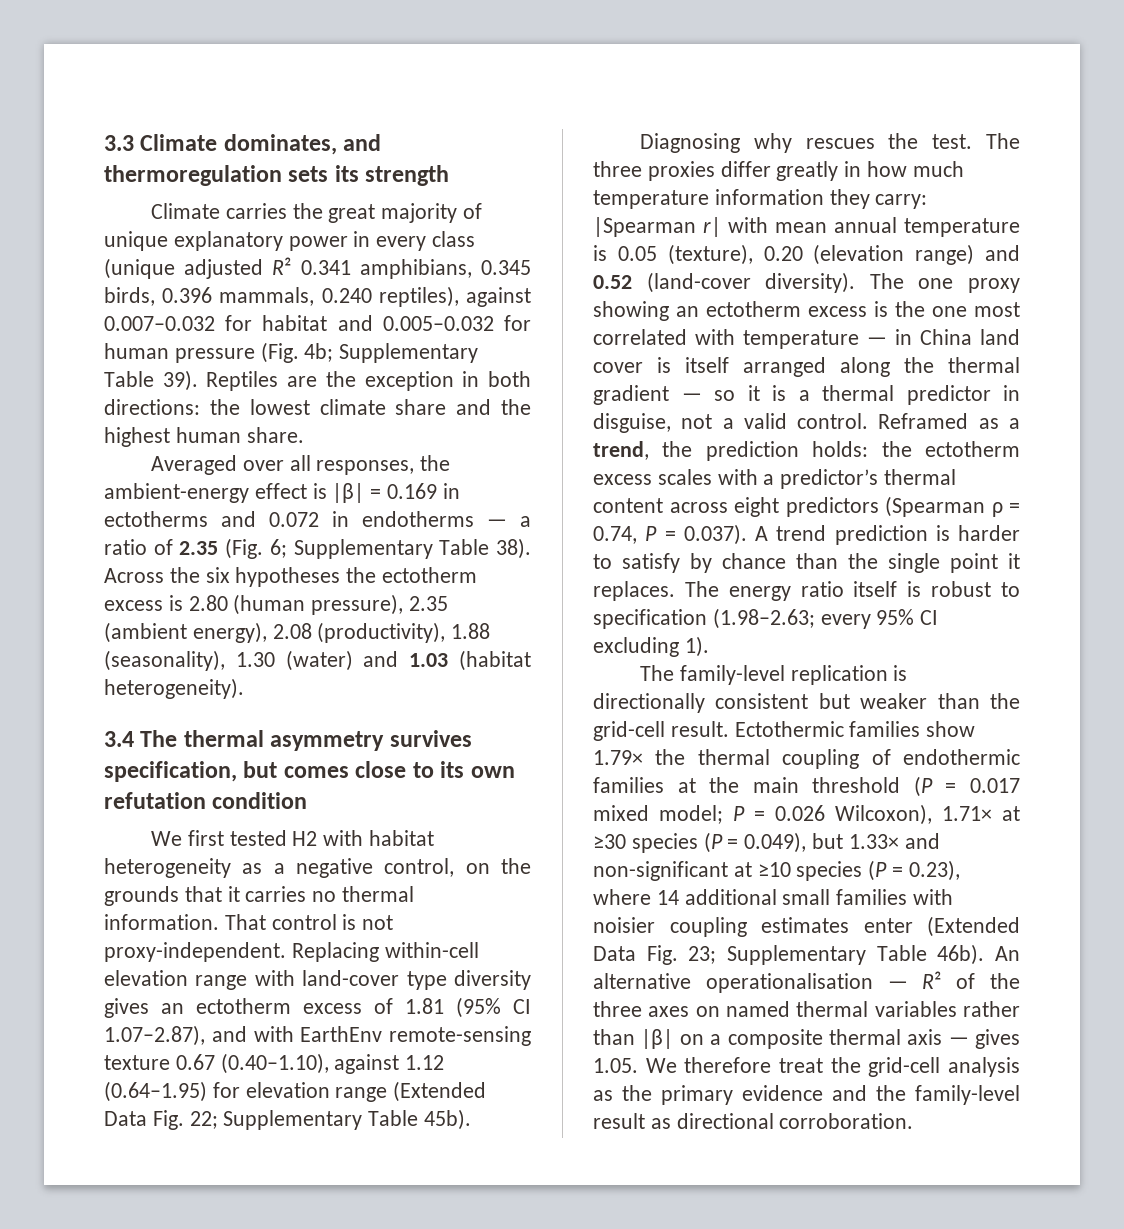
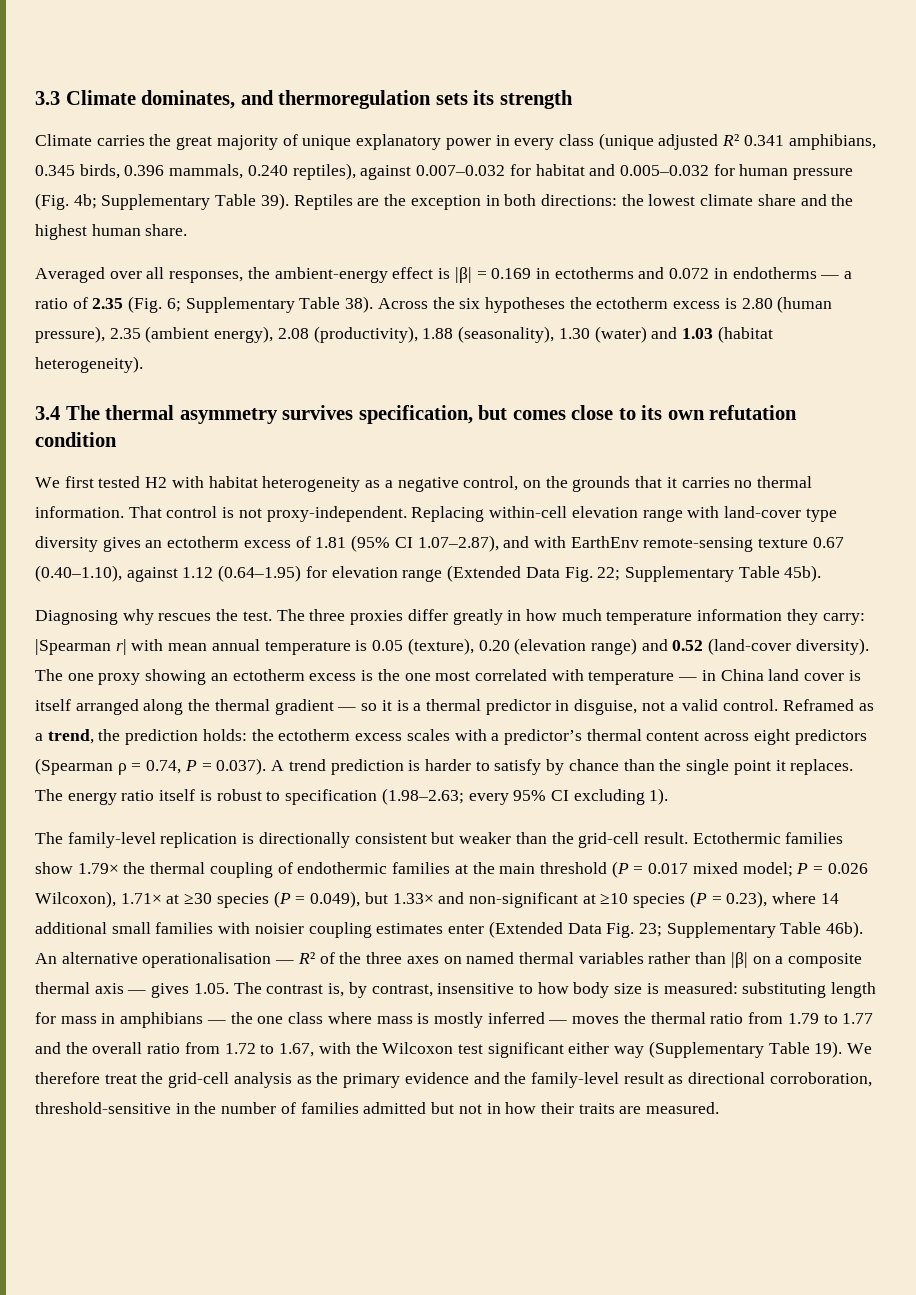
- An alternative operationalisation — R² of the three axes on named thermal variables rather than |β| on a composite thermal axis — gives 1.05. We therefore treat the grid-cell analysis as the primary evidence and the family-level result as directional corroboration.
+ An alternative operationalisation — R² of the three axes on named thermal variables rather than |β| on a composite thermal axis — gives 1.05. The contrast is, by contrast, insensitive to how body size is measured: substituting length for mass in amphibians — the one class where mass is mostly inferred — moves the thermal ratio from 1.79 to 1.77 and the overall ratio from 1.72 to 1.67, with the Wilcoxon test significant either way (Supplementary Table 19). We therefore treat the grid-cell analysis as the primary evidence and the family-level result as directional corroboration, threshold-sensitive in the number of families admitted but not in how their traits are measured.

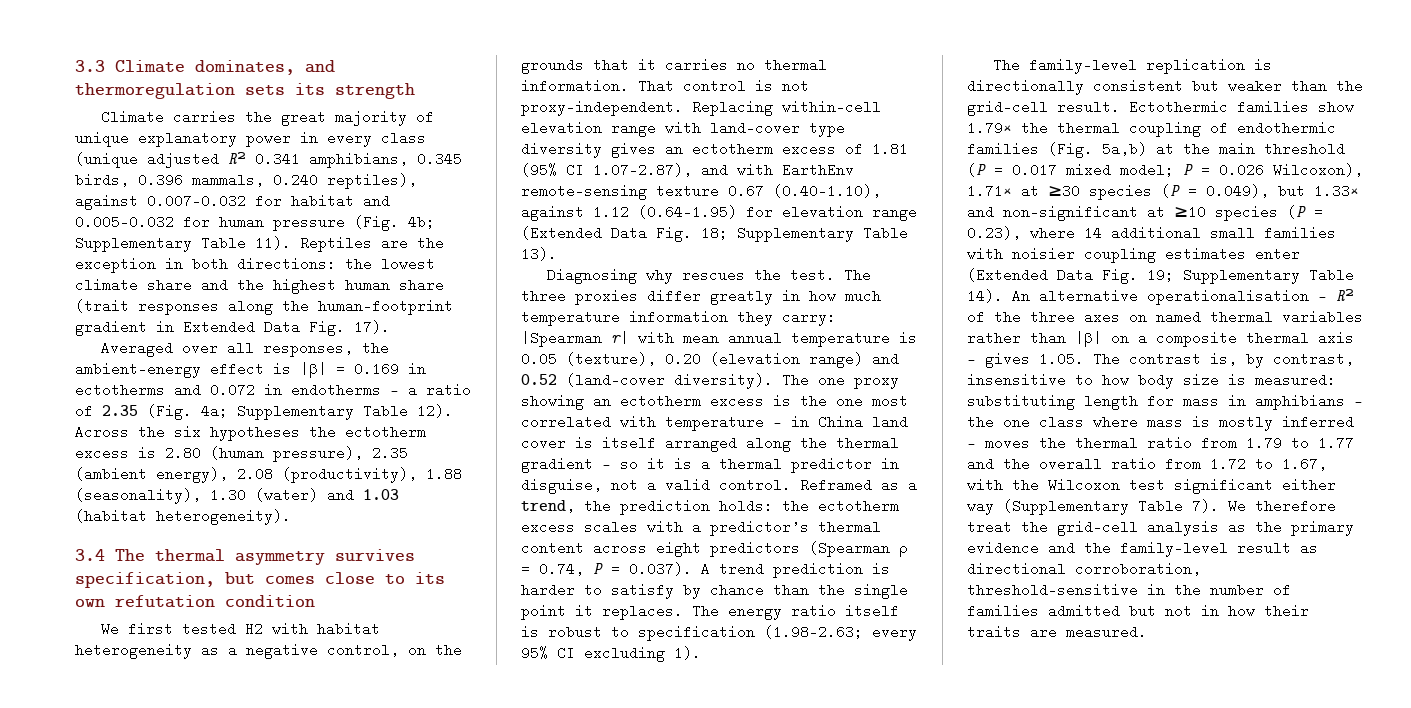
- Climate carries the great majority of unique explanatory power in every class (unique adjusted R² 0.341 amphibians, 0.345 birds, 0.396 mammals, 0.240 reptiles), against 0.007–0.032 for habitat and 0.005–0.032 for human pressure (Fig. 4b; Supplementary Table 39).
+ Climate carries the great majority of unique explanatory power in every class (unique adjusted R² 0.341 amphibians, 0.345 birds, 0.396 mammals, 0.240 reptiles), against 0.007–0.032 for habitat and 0.005–0.032 for human pressure (Fig. 4b; Supplementary Table 11).
- Reptiles are the exception in both directions: the lowest climate share and the highest human share.
+ Reptiles are the exception in both directions: the lowest climate share and the highest human share (trait responses along the human-footprint gradient in Extended Data Fig. 17).
- Averaged over all responses, the ambient-energy effect is |β| = 0.169 in ectotherms and 0.072 in endotherms — a ratio of 2.35 (Fig. 6; Supplementary Table 38).
+ Averaged over all responses, the ambient-energy effect is |β| = 0.169 in ectotherms and 0.072 in endotherms — a ratio of 2.35 (Fig. 4a; Supplementary Table 12).
- Replacing within-cell elevation range with land-cover type diversity gives an ectotherm excess of 1.81 (95% CI 1.07–2.87), and with EarthEnv remote-sensing texture 0.67 (0.40–1.10), against 1.12 (0.64–1.95) for elevation range (Extended Data Fig. 22; Supplementary Table 45b).
+ Replacing within-cell elevation range with land-cover type diversity gives an ectotherm excess of 1.81 (95% CI 1.07–2.87), and with EarthEnv remote-sensing texture 0.67 (0.40–1.10), against 1.12 (0.64–1.95) for elevation range (Extended Data Fig. 18; Supplementary Table 13).
- Ectothermic families show 1.79× the thermal coupling of endothermic families at the main threshold (P = 0.017 mixed model; P = 0.026 Wilcoxon), 1.71× at ≥30 species (P = 0.049), but 1.33× and non-significant at ≥10 species (P = 0.23), where 14 additional small families with noisier coupling estimates enter (Extended Data Fig. 23; Supplementary Table 46b).
+ Ectothermic families show 1.79× the thermal coupling of endothermic families (Fig. 5a,b) at the main threshold (P = 0.017 mixed model; P = 0.026 Wilcoxon), 1.71× at ≥30 species (P = 0.049), but 1.33× and non-significant at ≥10 species (P = 0.23), where 14 additional small families with noisier coupling estimates enter (Extended Data Fig. 19; Supplementary Table 14).
- substituting length for mass in amphibians — the one class where mass is mostly inferred — moves the thermal ratio from 1.79 to 1.77 and the overall ratio from 1.72 to 1.67, with the Wilcoxon test significant either way (Supplementary Table 19).
+ substituting length for mass in amphibians — the one class where mass is mostly inferred — moves the thermal ratio from 1.79 to 1.77 and the overall ratio from 1.72 to 1.67, with the Wilcoxon test significant either way (Supplementary Table 7).

